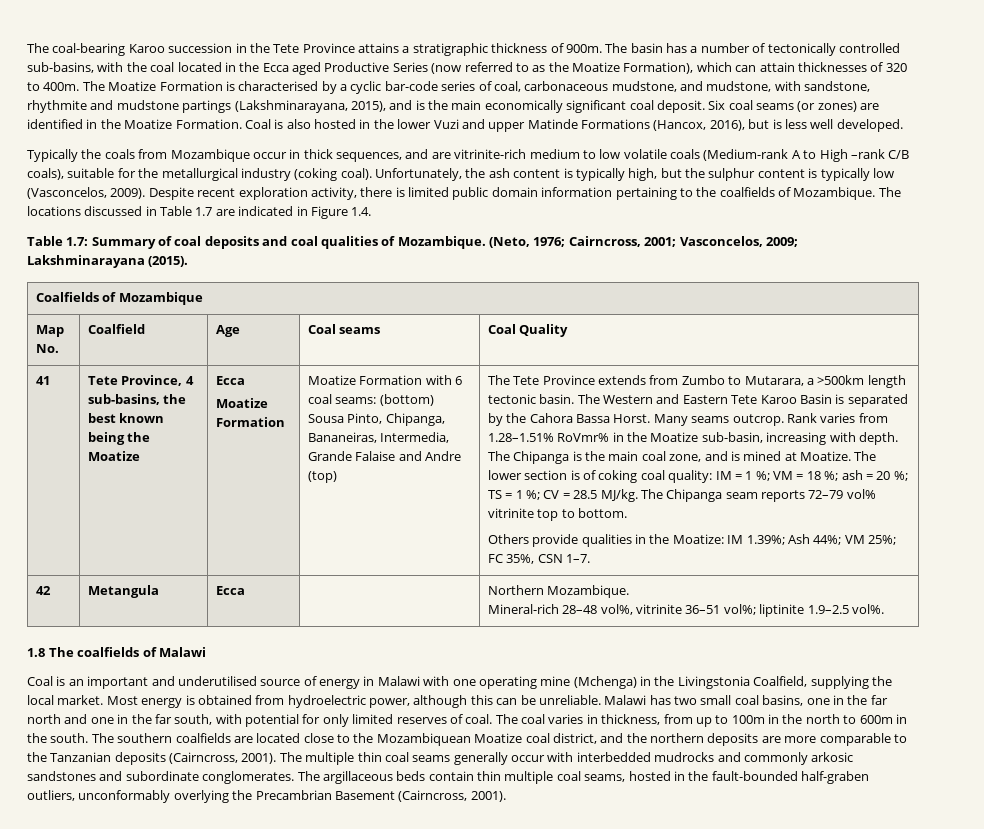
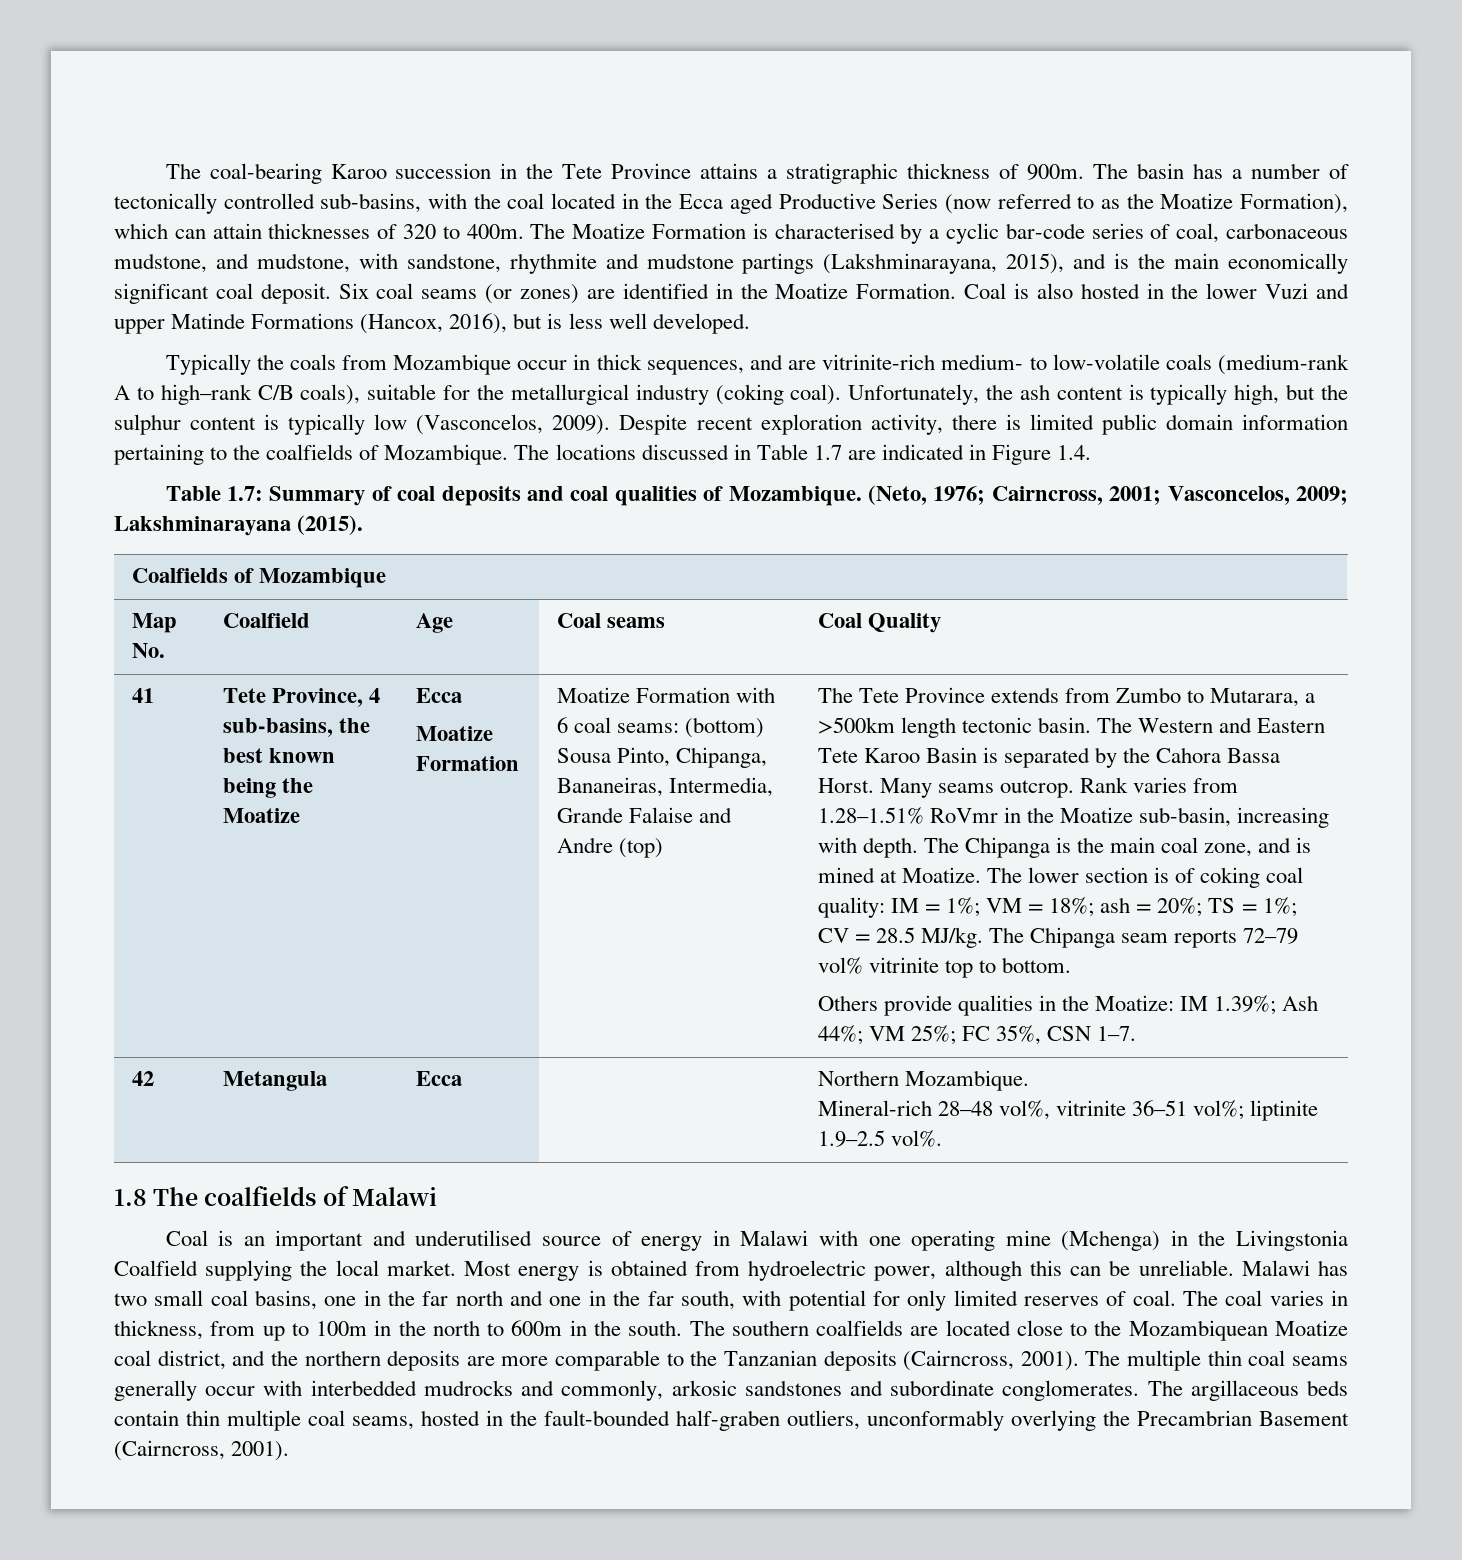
- Typically the coals from Mozambique occur in thick sequences, and are vitrinite-rich medium to low volatile coals (Medium-rank A to High –rank C/B coals), suitable for the metallurgical industry (coking coal).
+ Typically the coals from Mozambique occur in thick sequences, and are vitrinite-rich medium- to low-volatile coals (medium-rank A to high–rank C/B coals), suitable for the metallurgical industry (coking coal).
- Rank varies from 1.28–1.51% RoVmr% in the Moatize sub-basin, increasing with depth.
+ Rank varies from 1.28–1.51% RoVmr in the Moatize sub-basin, increasing with depth.
- The lower section is of coking coal quality: IM = 1 %; VM = 18 %; ash = 20 %; TS = 1 %; CV = 28.5 MJ/kg.
+ The lower section is of coking coal quality: IM = 1%; VM = 18%; ash = 20%; TS = 1%; CV = 28.5 MJ/kg.
- Coal is an important and underutilised source of energy in Malawi with one operating mine (Mchenga) in the Livingstonia Coalfield, supplying the local market.
+ Coal is an important and underutilised source of energy in Malawi with one operating mine (Mchenga) in the Livingstonia Coalfield supplying the local market.
- The multiple thin coal seams generally occur with interbedded mudrocks and commonly arkosic sandstones and subordinate conglomerates.
+ The multiple thin coal seams generally occur with interbedded mudrocks and commonly, arkosic sandstones and subordinate conglomerates.

